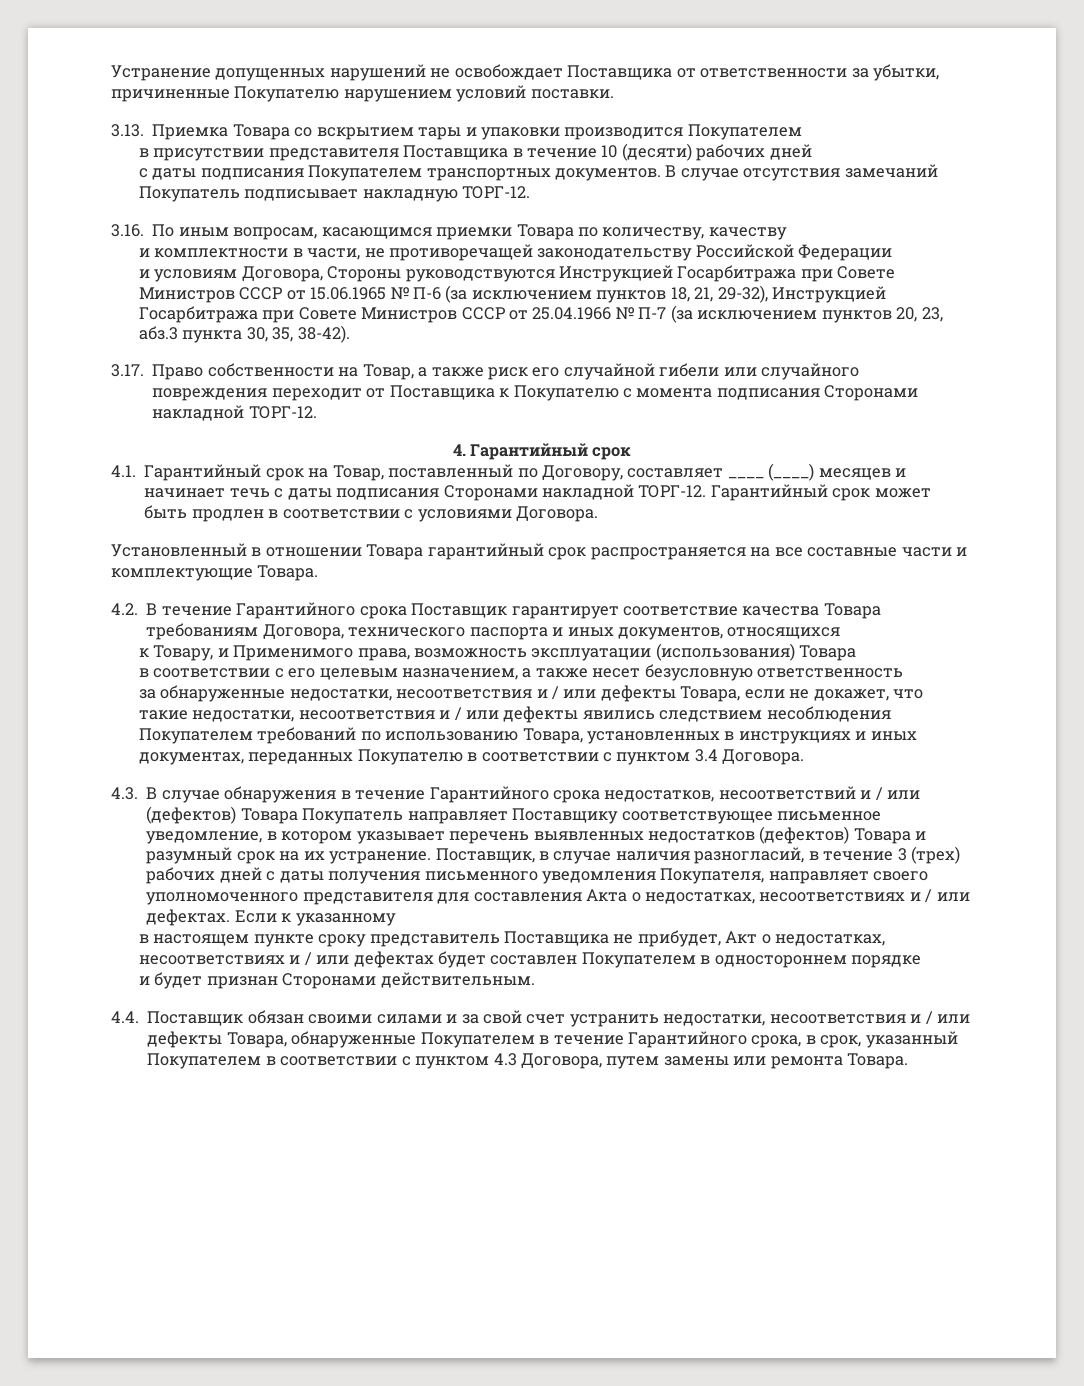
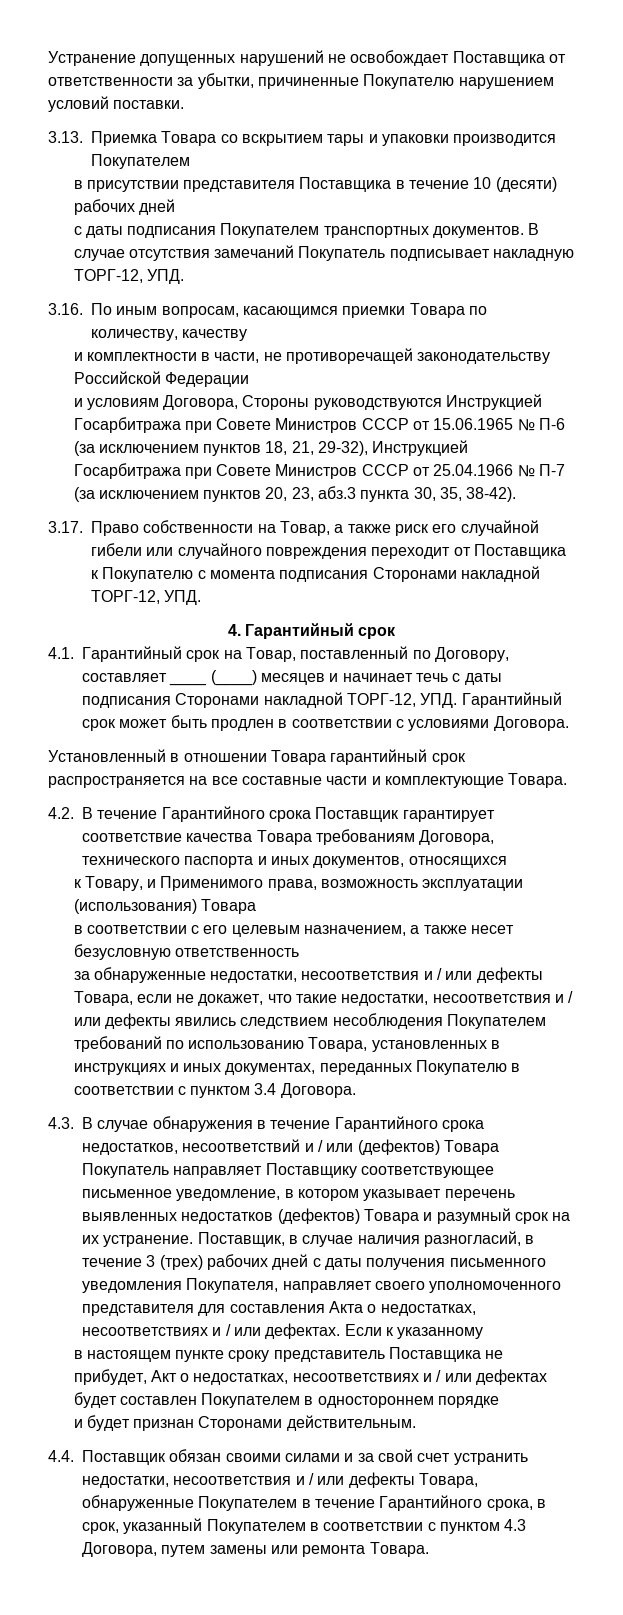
- В случае отсутствия замечаний Покупатель подписывает накладную ТОРГ-12.
+ В случае отсутствия замечаний Покупатель подписывает накладную ТОРГ-12, УПД.
- 3.17. Право собственности на Товар, а также риск его случайной гибели или случайного повреждения переходит от Поставщика к Покупателю с момента подписания Сторонами накладной ТОРГ-12.
+ 3.17. Право собственности на Товар, а также риск его случайной гибели или случайного повреждения переходит от Поставщика к Покупателю с момента подписания Сторонами накладной ТОРГ-12, УПД.
- 4.1. Гарантийный срок на Товар, поставленный по Договору, составляет ____ (____) месяцев и начинает течь с даты подписания Сторонами накладной ТОРГ-12. Гарантийный срок может быть продлен в соответствии с условиями Договора.
+ 4.1. Гарантийный срок на Товар, поставленный по Договору, составляет ____ (____) месяцев и начинает течь с даты подписания Сторонами накладной ТОРГ-12, УПД. Гарантийный срок может быть продлен в соответствии с условиями Договора.

